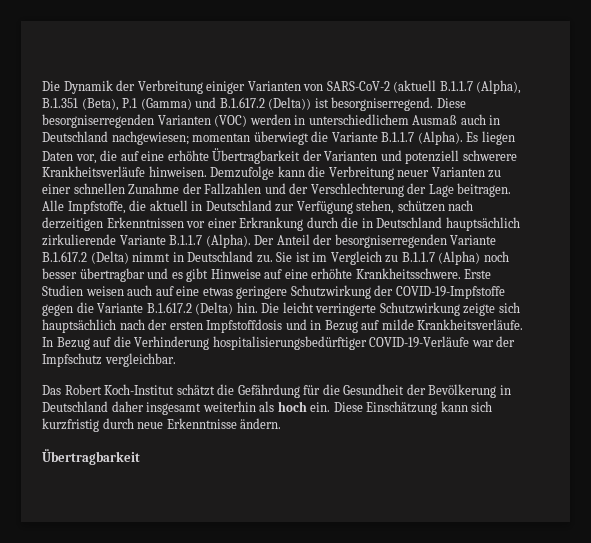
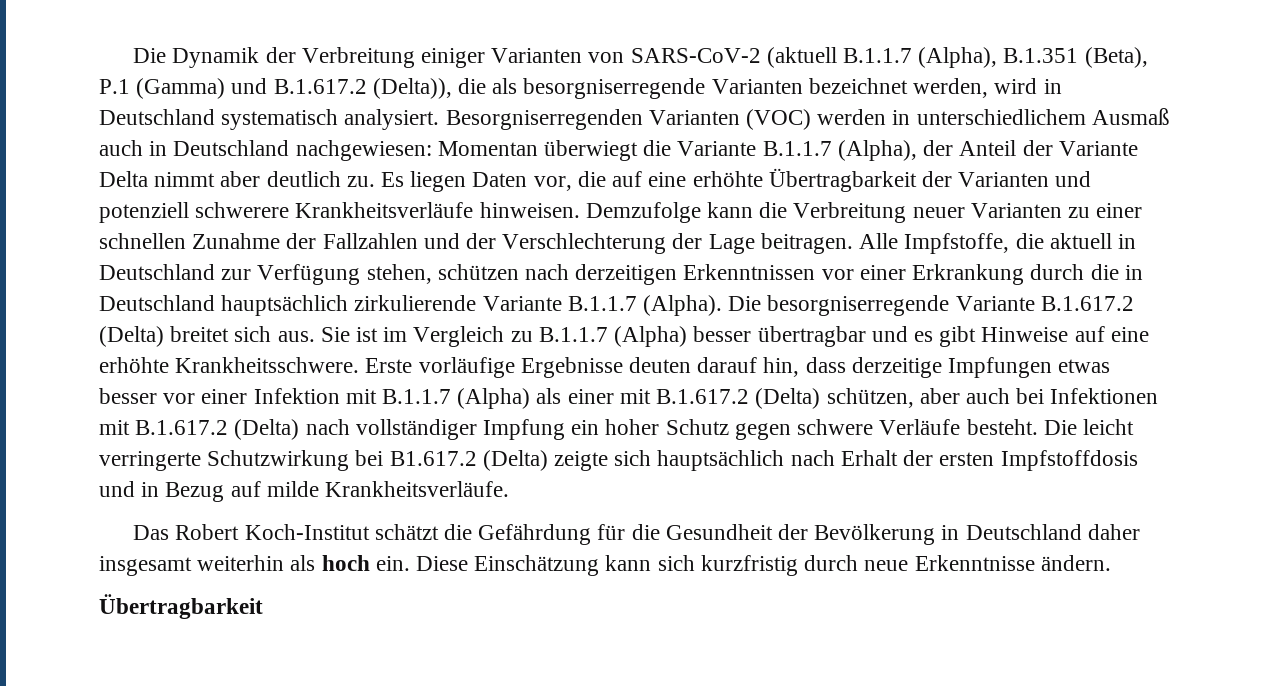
- Die Dynamik der Verbreitung einiger Varianten von SARS-CoV-2 (aktuell B.1.1.7 (Alpha), B.1.351 (Beta), P.1 (Gamma) und B.1.617.2 (Delta)) ist besorgniserregend. Diese besorgniserregenden Varianten (VOC) werden in unterschiedlichem Ausmaß auch in Deutschland nachgewiesen; momentan überwiegt die Variante B.1.1.7 (Alpha).
+ Die Dynamik der Verbreitung einiger Varianten von SARS-CoV-2 (aktuell B.1.1.7 (Alpha), B.1.351 (Beta), P.1 (Gamma) und B.1.617.2 (Delta)), die als besorgniserregende Varianten bezeichnet werden, wird in Deutschland systematisch analysiert. Besorgniserregenden Varianten (VOC) werden in unterschiedlichem Ausmaß auch in Deutschland nachgewiesen: Momentan überwiegt die Variante B.1.1.7 (Alpha), der Anteil der Variante Delta nimmt aber deutlich zu.
- Der Anteil der besorgniserregenden Variante B.1.617.2 (Delta) nimmt in Deutschland zu.
+ Die besorgniserregende Variante B.1.617.2 (Delta) breitet sich aus.
- Sie ist im Vergleich zu B.1.1.7 (Alpha) noch besser übertragbar und es gibt Hinweise auf eine erhöhte Krankheitsschwere.
+ Sie ist im Vergleich zu B.1.1.7 (Alpha) besser übertragbar und es gibt Hinweise auf eine erhöhte Krankheitsschwere.
- Erste Studien weisen auch auf eine etwas geringere Schutzwirkung der COVID-19-Impfstoffe gegen die Variante B.1.617.2 (Delta) hin.
+ Erste vorläufige Ergebnisse deuten darauf hin, dass derzeitige Impfungen etwas besser vor einer Infektion mit B.1.1.7 (Alpha) als einer mit B.1.617.2 (Delta) schützen, aber auch bei Infektionen mit B.1.617.2 (Delta) nach vollständiger Impfung ein hoher Schutz gegen schwere Verläufe besteht.
- Die leicht verringerte Schutzwirkung zeigte sich hauptsächlich nach der ersten Impfstoffdosis und in Bezug auf milde Krankheitsverläufe. In Bezug auf die Verhinderung hospitalisierungsbedürftiger COVID-19-Verläufe war der Impfschutz vergleichbar.
+ Die leicht verringerte Schutzwirkung bei B1.617.2 (Delta) zeigte sich hauptsächlich nach Erhalt der ersten Impfstoffdosis und in Bezug auf milde Krankheitsverläufe.

